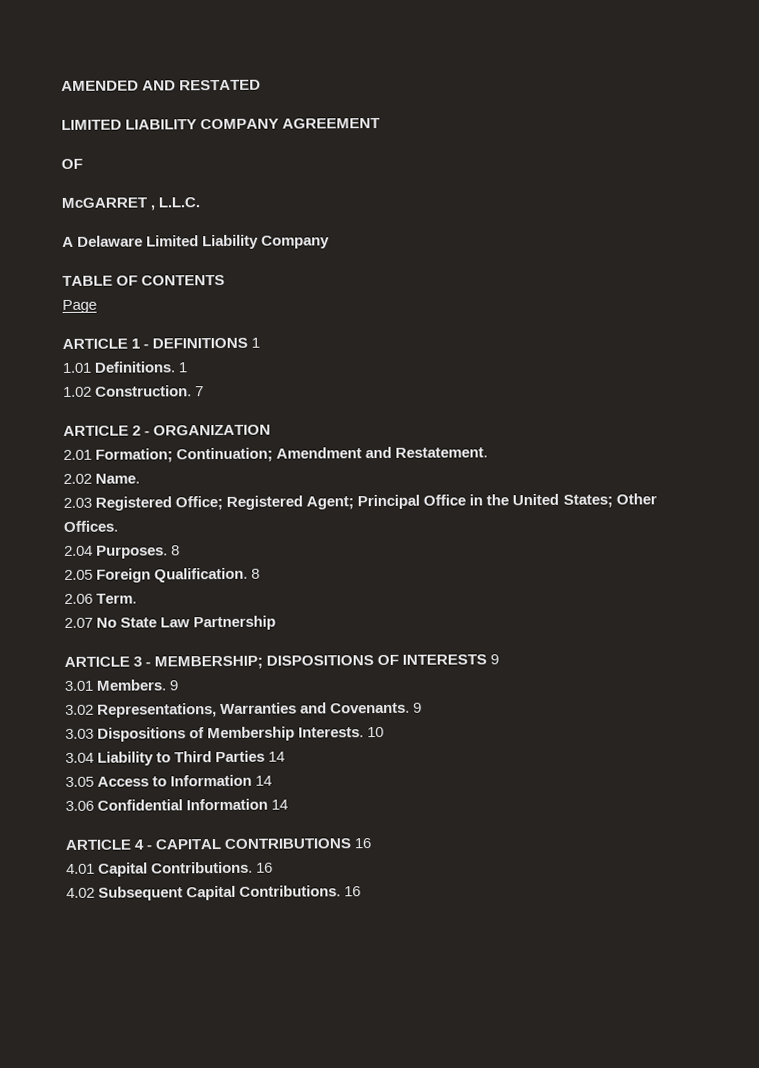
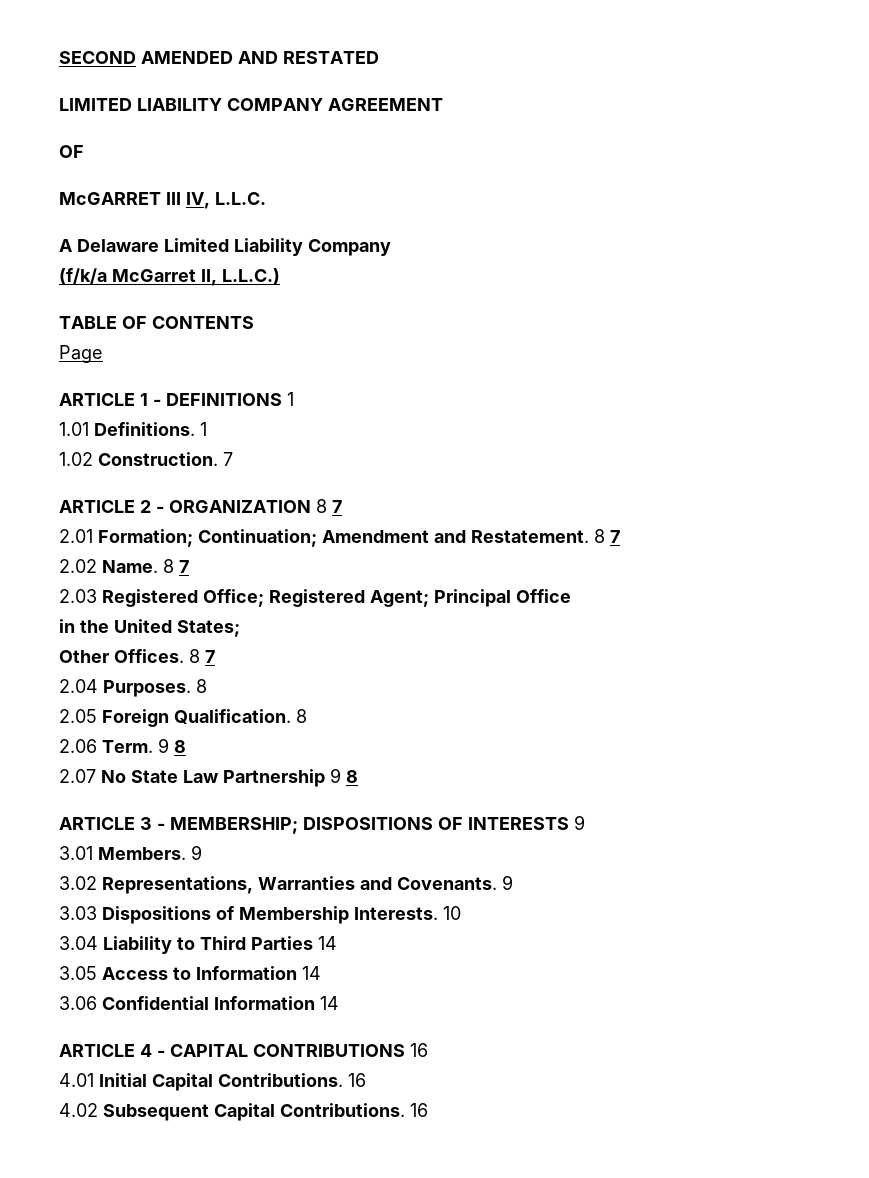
- AMENDED AND RESTATED
+ SECOND AMENDED AND RESTATED
- McGARRET , L.L.C.
+ McGARRET III IV, L.L.C.
+ (f/k/a McGarret II, L.L.C.)
- ARTICLE 2 - ORGANIZATION
+ ARTICLE 2 - ORGANIZATION 8 7
- 2.01 Formation; Continuation; Amendment and Restatement.
+ 2.01 Formation; Continuation; Amendment and Restatement. 8 7
- 2.02 Name.
+ 2.02 Name. 8 7
- 2.03 Registered Office; Registered Agent; Principal Office in the United States; Other Offices.
+ 2.03 Registered Office; Registered Agent; Principal Office
+ in the United States;
+ Other Offices. 8 7
- 2.06 Term.
+ 2.06 Term. 9 8
- 2.07 No State Law Partnership
+ 2.07 No State Law Partnership 9 8
- 4.01 Capital Contributions.
+ 4.01 Initial Capital Contributions.

